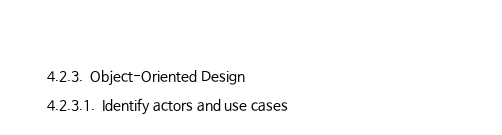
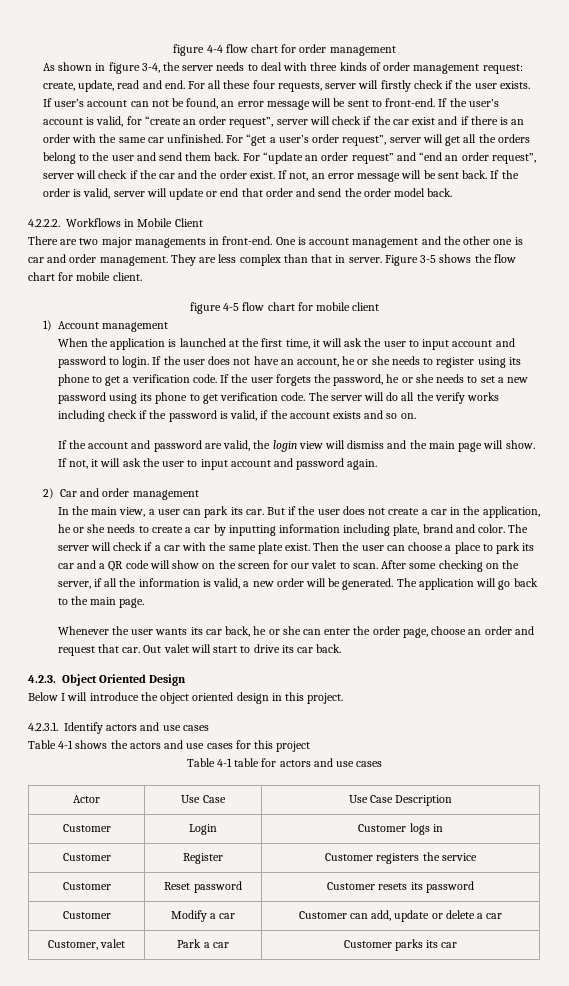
- 4.2.3. Object-Oriented Design
+ figure 4-4 flow chart for order management
+ As shown in figure 3-4, the server needs to deal with three kinds of order management request: create, update, read and end. For all these four requests, server will firstly check if the user exists. If user’s account can not be found, an error message will be sent to front-end. If the user’s account is valid, for “create an order request”, server will check if the car exist and if there is an order with the same car unfinished. For “get a user’s order request”, server will get all the orders belong to the user and send them back. For “update an order request” and “end an order request”, server will check if the car and the order exist. If not, an error message will be sent back. If the order is valid, server will update or end that order and send the order model back.
+ 4.2.2.2. Workflows in Mobile Client
+ There are two major managements in front-end. One is account management and the other one is car and order management. They are less complex than that in server. Figure 3-5 shows the flow chart for mobile client.
+ figure 4-5 flow chart for mobile client
+ 1) Account management
+ When the application is launched at the first time, it will ask the user to input account and password to login. If the user does not have an account, he or she needs to register using its phone to get a verification code. If the user forgets the password, he or she needs to set a new password using its phone to get verification code. The server will do all the verify works including check if the password is valid, if the account exists and so on.
+ If the account and password are valid, the login view will dismiss and the main page will show. If not, it will ask the user to input account and password again.
+ 2) Car and order management
+ In the main view, a user can park its car. But if the user does not create a car in the application, he or she needs to create a car by inputting information including plate, brand and color. The server will check if a car with the same plate exist. Then the user can choose a place to park its car and a QR code will show on the screen for our valet to scan. After some checking on the server, if all the information is valid, a new order will be generated. The application will go back to the main page.
+ Whenever the user wants its car back, he or she can enter the order page, choose an order and request that car. Out valet will start to drive its car back.
+ 4.2.3. Object Oriented Design
+ Below I will introduce the object oriented design in this project.
+ Table 4-1 shows the actors and use cases for this project
+ Table 4-1 table for actors and use cases
+ Actor | Use Case | Use Case Description
+ Customer | Login | Customer logs in
+ Customer | Register | Customer registers the service
+ Customer | Reset password | Customer resets its password
+ Customer | Modify a car | Customer can add, update or delete a car
+ Customer, valet | Park a car | Customer parks its car

